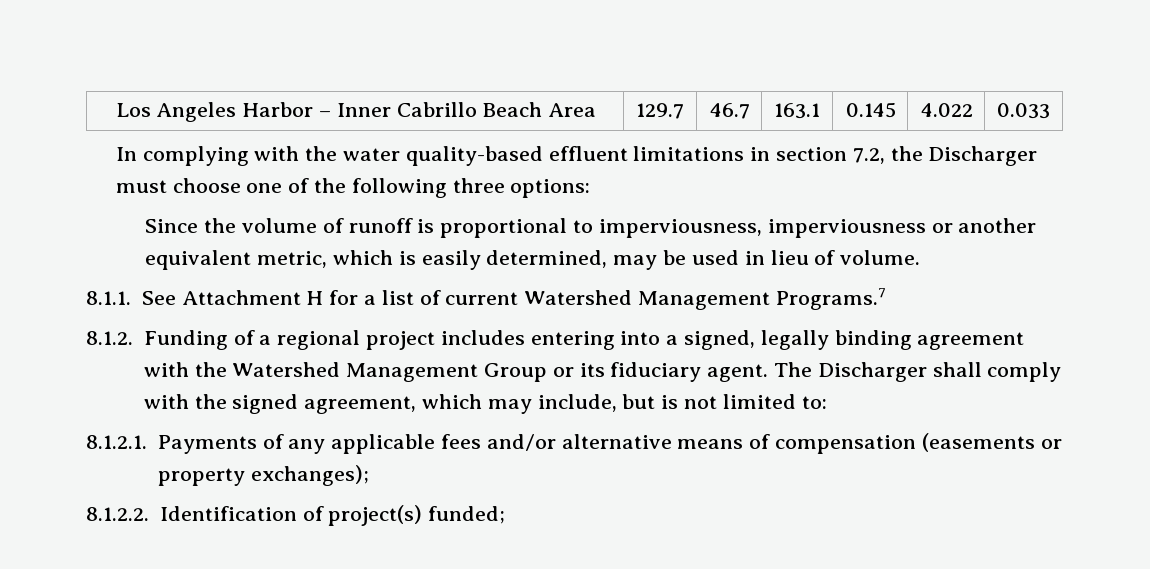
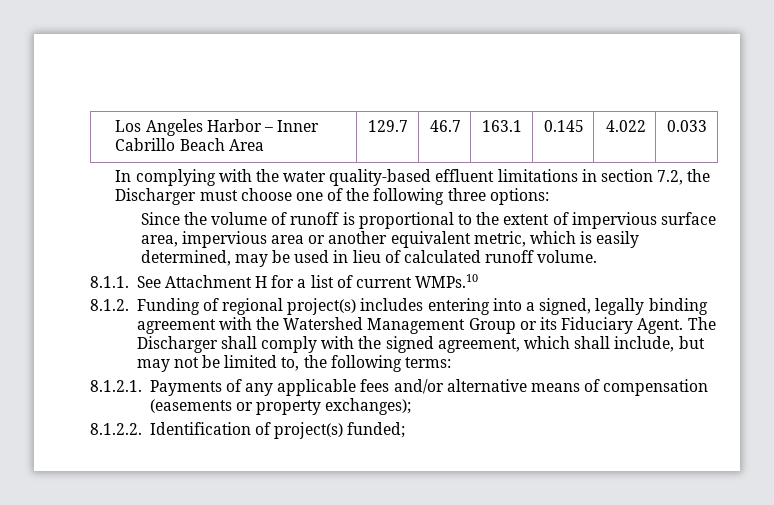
- Since the volume of runoff is proportional to imperviousness, imperviousness or another equivalent metric, which is easily determined, may be used in lieu of volume.
+ Since the volume of runoff is proportional to the extent of impervious surface area, impervious area or another equivalent metric, which is easily determined, may be used in lieu of calculated runoff volume.
- 8.1.1. See Attachment H for a list of current Watershed Management Programs.7
+ 8.1.1. See Attachment H for a list of current WMPs.10
- 8.1.2. Funding of a regional project includes entering into a signed, legally binding agreement with the Watershed Management Group or its fiduciary agent.
+ 8.1.2. Funding of regional project(s) includes entering into a signed, legally binding agreement with the Watershed Management Group or its Fiduciary Agent.
- The Discharger shall comply with the signed agreement, which may include, but is not limited to:
+ The Discharger shall comply with the signed agreement, which shall include, but may not be limited to, the following terms:

